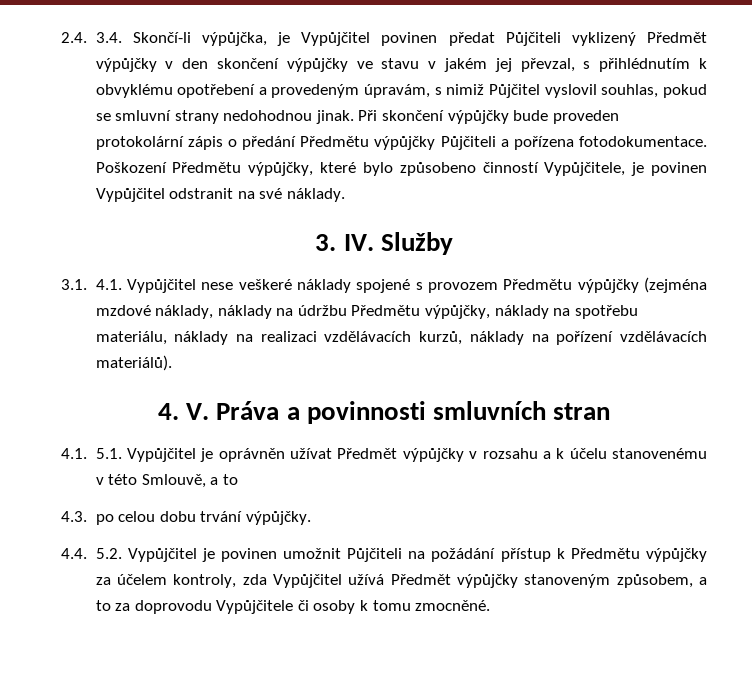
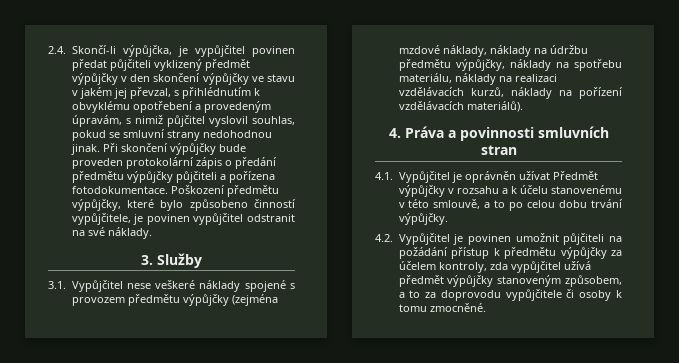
- 2.4. 3.4. Skončí-li výpůjčka, je Vypůjčitel povinen předat Půjčiteli vyklizený Předmět výpůjčky v den skončení výpůjčky ve stavu v jakém jej převzal, s přihlédnutím k obvyklému opotřebení a provedeným úpravám, s nimiž Půjčitel vyslovil souhlas, pokud se smluvní strany nedohodnou jinak.
+ 2.4. Skončí-li výpůjčka, je vypůjčitel povinen předat půjčiteli vyklizený předmět výpůjčky v den skončení výpůjčky ve stavu v jakém jej převzal, s přihlédnutím k obvyklému opotřebení a provedeným úpravám, s nimiž půjčitel vyslovil souhlas, pokud se smluvní strany nedohodnou jinak.
- Při skončení výpůjčky bude proveden protokolární zápis o předání Předmětu výpůjčky Půjčiteli a pořízena fotodokumentace.
+ Při skončení výpůjčky bude proveden protokolární zápis o předání předmětu výpůjčky půjčiteli a pořízena fotodokumentace.
- Poškození Předmětu výpůjčky, které bylo způsobeno činností Vypůjčitele, je povinen Vypůjčitel odstranit na své náklady.
+ Poškození předmětu výpůjčky, které bylo způsobeno činností vypůjčitele, je povinen vypůjčitel odstranit na své náklady.
- 3. IV. Služby
+ 3. Služby
- 3.1. 4.1. Vypůjčitel nese veškeré náklady spojené s provozem Předmětu výpůjčky (zejména mzdové náklady, náklady na údržbu Předmětu výpůjčky, náklady na spotřebu materiálu, náklady na realizaci vzdělávacích kurzů, náklady na pořízení vzdělávacích materiálů).
+ 3.1. Vypůjčitel nese veškeré náklady spojené s provozem předmětu výpůjčky (zejména mzdové náklady, náklady na údržbu předmětu výpůjčky, náklady na spotřebu materiálu, náklady na realizaci vzdělávacích kurzů, náklady na pořízení vzdělávacích materiálů).
- 4. V. Práva a povinnosti smluvních stran
+ 4. Práva a povinnosti smluvních stran
- 4.1. 5.1. Vypůjčitel je oprávněn užívat Předmět výpůjčky v rozsahu a k účelu stanovenému v této Smlouvě, a to
- 4.3. po celou dobu trvání výpůjčky.
+ 4.1. Vypůjčitel je oprávněn užívat Předmět výpůjčky v rozsahu a k účelu stanovenému v této smlouvě, a to po celou dobu trvání výpůjčky.
- 4.4. 5.2. Vypůjčitel je povinen umožnit Půjčiteli na požádání přístup k Předmětu výpůjčky za účelem kontroly, zda Vypůjčitel užívá Předmět výpůjčky stanoveným způsobem, a to za doprovodu Vypůjčitele či osoby k tomu zmocněné.
+ 4.2. Vypůjčitel je povinen umožnit půjčiteli na požádání přístup k předmětu výpůjčky za účelem kontroly, zda vypůjčitel užívá předmět výpůjčky stanoveným způsobem, a to za doprovodu vypůjčitele či osoby k tomu zmocněné.

